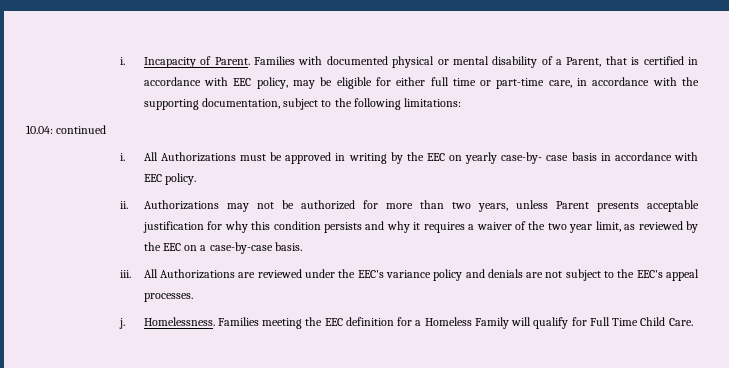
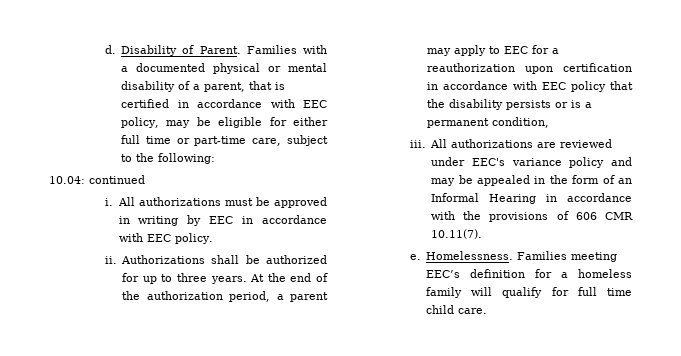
- i. Incapacity of Parent.
+ d. Disability of Parent.
- Families with documented physical or mental disability of a Parent, that is certified in accordance with EEC policy, may be eligible for either full time or part-time care, in accordance with the supporting documentation, subject to the following limitations:
+ Families with a documented physical or mental disability of a parent, that is certified in accordance with EEC policy, may be eligible for either full time or part-time care, subject to the following:
- All Authorizations must be approved in writing by the EEC on yearly case-by- case basis in accordance with EEC policy.
+ All authorizations must be approved in writing by EEC in accordance with EEC policy.
- Authorizations may not be authorized for more than two years, unless Parent presents acceptable justification for why this condition persists and why it requires a waiver of the two year limit, as reviewed by the EEC on a case-by-case basis.
+ Authorizations shall be authorized for up to three years. At the end of the authorization period, a parent may apply to EEC for a reauthorization upon certification in accordance with EEC policy that the disability persists or is a permanent condition,
- All Authorizations are reviewed under the EEC's variance policy and denials are not subject to the EEC's appeal processes.
- j.
+ All authorizations are reviewed under EEC's variance policy and may be appealed in the form of an Informal Hearing in accordance with the provisions of 606 CMR 10.11(7).
+ e.
- Families meeting the EEC definition for a Homeless Family will qualify for Full Time Child Care.
+ Families meeting EEC’s definition for a homeless family will qualify for full time child care.

